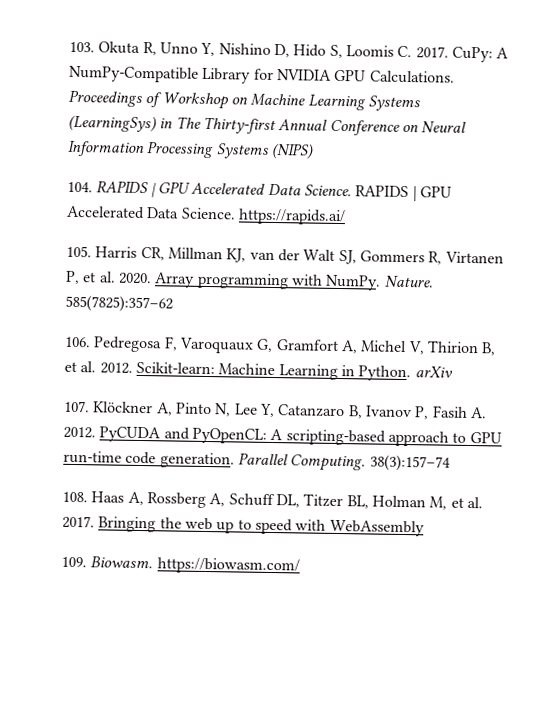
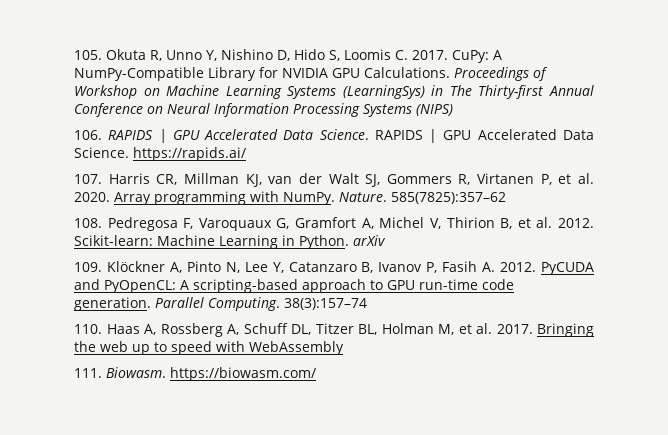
- 103. Okuta R, Unno Y, Nishino D, Hido S, Loomis C. 2017.
+ 105. Okuta R, Unno Y, Nishino D, Hido S, Loomis C. 2017.
- 104. RAPIDS | GPU Accelerated Data Science.
+ 106. RAPIDS | GPU Accelerated Data Science.
- 105. Harris CR, Millman KJ, van der Walt SJ, Gommers R, Virtanen P, et al. 2020.
+ 107. Harris CR, Millman KJ, van der Walt SJ, Gommers R, Virtanen P, et al. 2020.
- 106. Pedregosa F, Varoquaux G, Gramfort A, Michel V, Thirion B, et al. 2012.
+ 108. Pedregosa F, Varoquaux G, Gramfort A, Michel V, Thirion B, et al. 2012.
- 107. Klöckner A, Pinto N, Lee Y, Catanzaro B, Ivanov P, Fasih A. 2012.
+ 109. Klöckner A, Pinto N, Lee Y, Catanzaro B, Ivanov P, Fasih A. 2012.
- 108. Haas A, Rossberg A, Schuff DL, Titzer BL, Holman M, et al. 2017.
+ 110. Haas A, Rossberg A, Schuff DL, Titzer BL, Holman M, et al. 2017.
- 109. Biowasm. https://biowasm.com/
+ 111. Biowasm. https://biowasm.com/

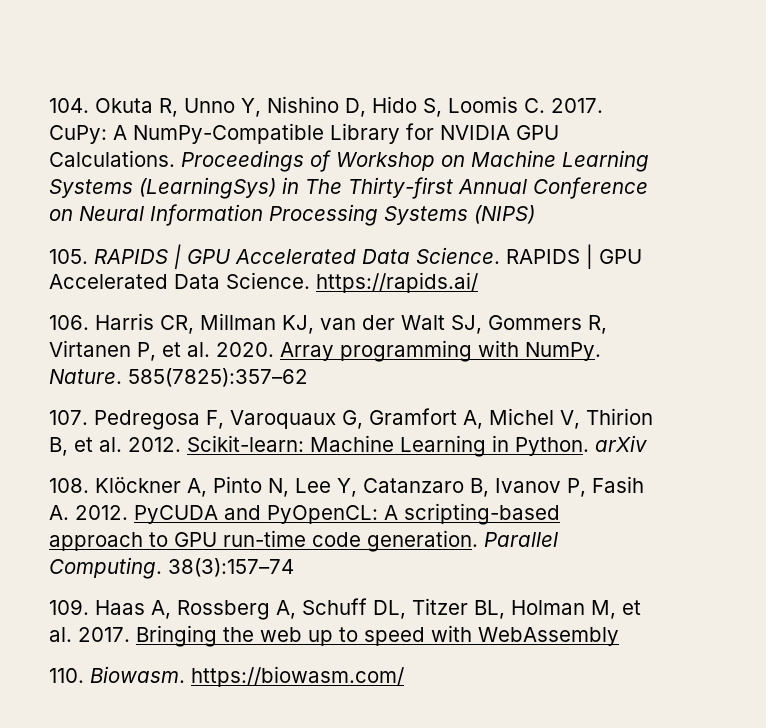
- 105. Okuta R, Unno Y, Nishino D, Hido S, Loomis C. 2017.
+ 104. Okuta R, Unno Y, Nishino D, Hido S, Loomis C. 2017.
- 106. RAPIDS | GPU Accelerated Data Science.
+ 105. RAPIDS | GPU Accelerated Data Science.
- 107. Harris CR, Millman KJ, van der Walt SJ, Gommers R, Virtanen P, et al. 2020.
+ 106. Harris CR, Millman KJ, van der Walt SJ, Gommers R, Virtanen P, et al. 2020.
- 108. Pedregosa F, Varoquaux G, Gramfort A, Michel V, Thirion B, et al. 2012.
+ 107. Pedregosa F, Varoquaux G, Gramfort A, Michel V, Thirion B, et al. 2012.
- 109. Klöckner A, Pinto N, Lee Y, Catanzaro B, Ivanov P, Fasih A. 2012.
+ 108. Klöckner A, Pinto N, Lee Y, Catanzaro B, Ivanov P, Fasih A. 2012.
- 110. Haas A, Rossberg A, Schuff DL, Titzer BL, Holman M, et al. 2017.
+ 109. Haas A, Rossberg A, Schuff DL, Titzer BL, Holman M, et al. 2017.
- 111. Biowasm. https://biowasm.com/
+ 110. Biowasm. https://biowasm.com/

